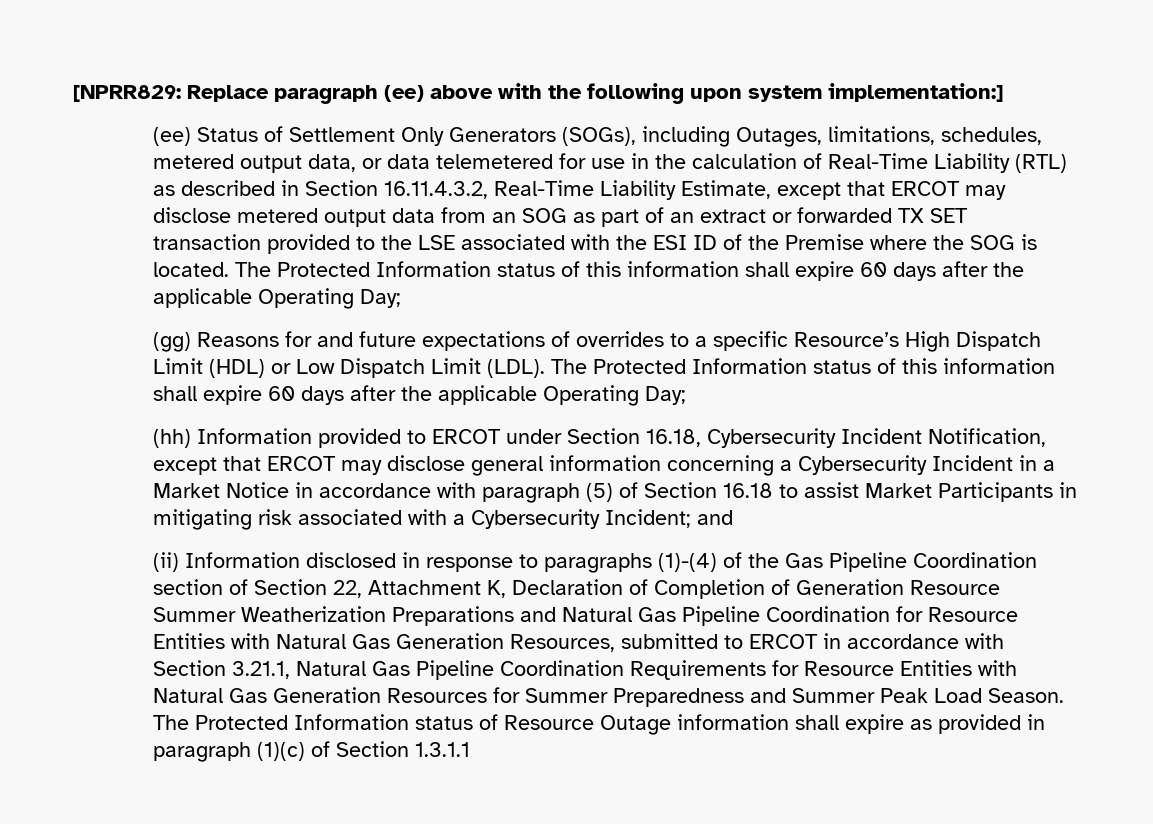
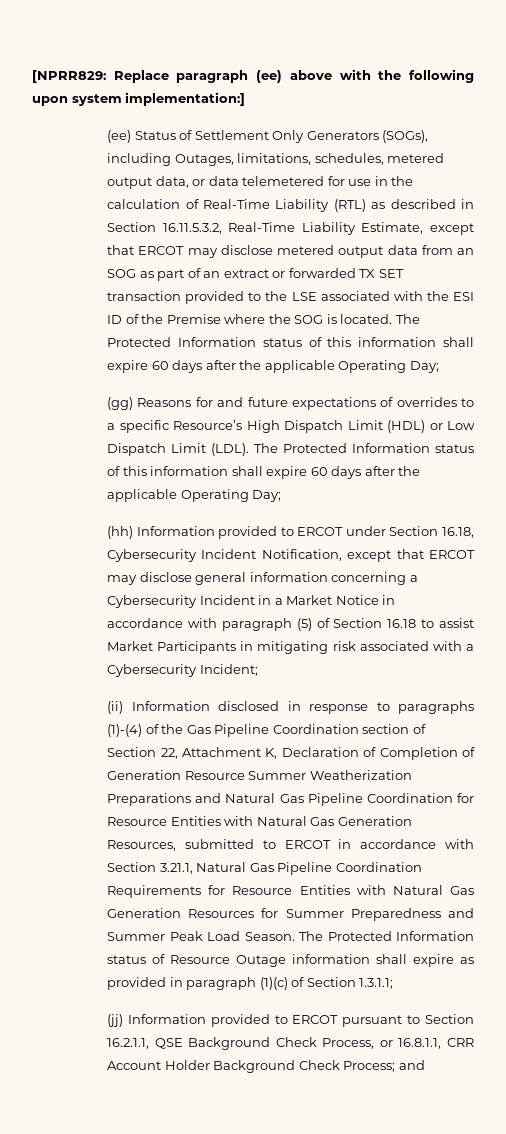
- (ee) Status of Settlement Only Generators (SOGs), including Outages, limitations, schedules, metered output data, or data telemetered for use in the calculation of Real-Time Liability (RTL) as described in Section 16.11.4.3.2, Real-Time Liability Estimate, except that ERCOT may disclose metered output data from an SOG as part of an extract or forwarded TX SET transaction provided to the LSE associated with the ESI ID of the Premise where the SOG is located.
+ (ee) Status of Settlement Only Generators (SOGs), including Outages, limitations, schedules, metered output data, or data telemetered for use in the calculation of Real-Time Liability (RTL) as described in Section 16.11.5.3.2, Real-Time Liability Estimate, except that ERCOT may disclose metered output data from an SOG as part of an extract or forwarded TX SET transaction provided to the LSE associated with the ESI ID of the Premise where the SOG is located.
- (hh) Information provided to ERCOT under Section 16.18, Cybersecurity Incident Notification, except that ERCOT may disclose general information concerning a Cybersecurity Incident in a Market Notice in accordance with paragraph (5) of Section 16.18 to assist Market Participants in mitigating risk associated with a Cybersecurity Incident; and
+ (hh) Information provided to ERCOT under Section 16.18, Cybersecurity Incident Notification, except that ERCOT may disclose general information concerning a Cybersecurity Incident in a Market Notice in accordance with paragraph (5) of Section 16.18 to assist Market Participants in mitigating risk associated with a Cybersecurity Incident;
- The Protected Information status of Resource Outage information shall expire as provided in paragraph (1)(c) of Section 1.3.1.1
+ The Protected Information status of Resource Outage information shall expire as provided in paragraph (1)(c) of Section 1.3.1.1;
+ (jj) Information provided to ERCOT pursuant to Section 16.2.1.1, QSE Background Check Process, or 16.8.1.1, CRR Account Holder Background Check Process; and

